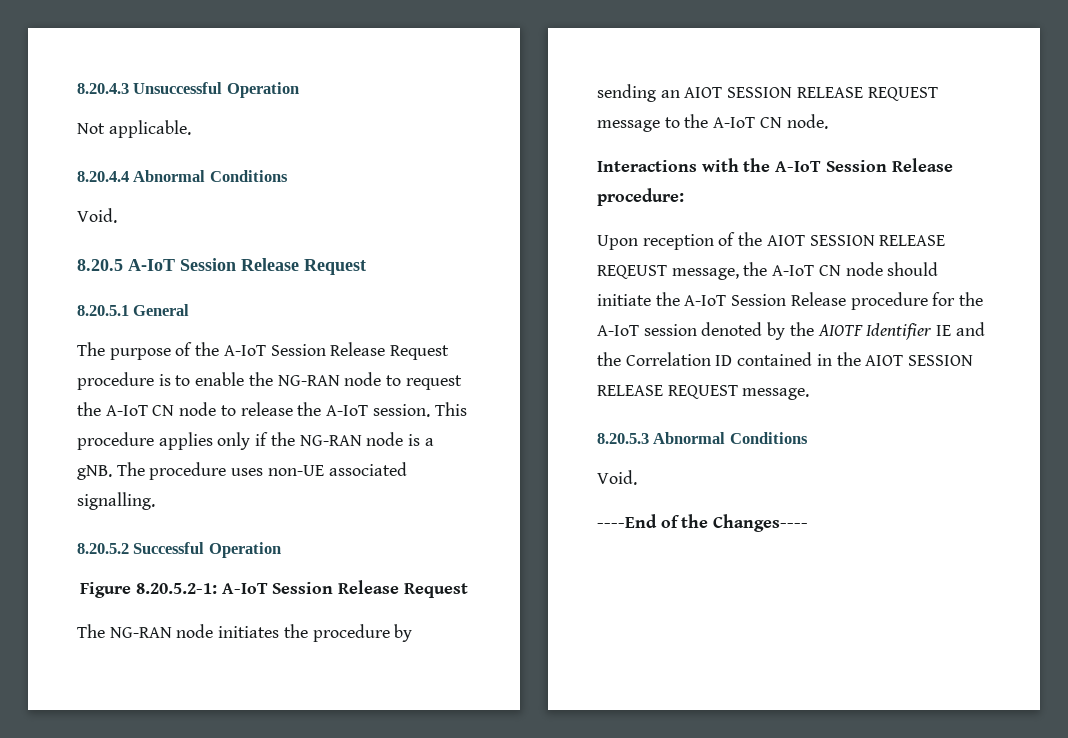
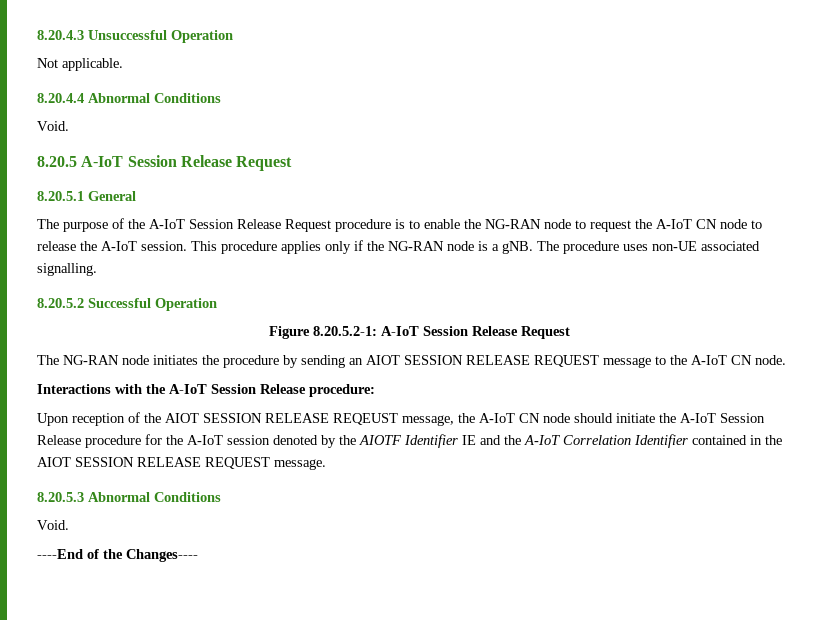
- Upon reception of the AIOT SESSION RELEASE REQEUST message, the A-IoT CN node should initiate the A-IoT Session Release procedure for the A-IoT session denoted by the AIOTF Identifier IE and the Correlation ID contained in the AIOT SESSION RELEASE REQUEST message.
+ Upon reception of the AIOT SESSION RELEASE REQEUST message, the A-IoT CN node should initiate the A-IoT Session Release procedure for the A-IoT session denoted by the AIOTF Identifier IE and the A-IoT Correlation Identifier contained in the AIOT SESSION RELEASE REQUEST message.

